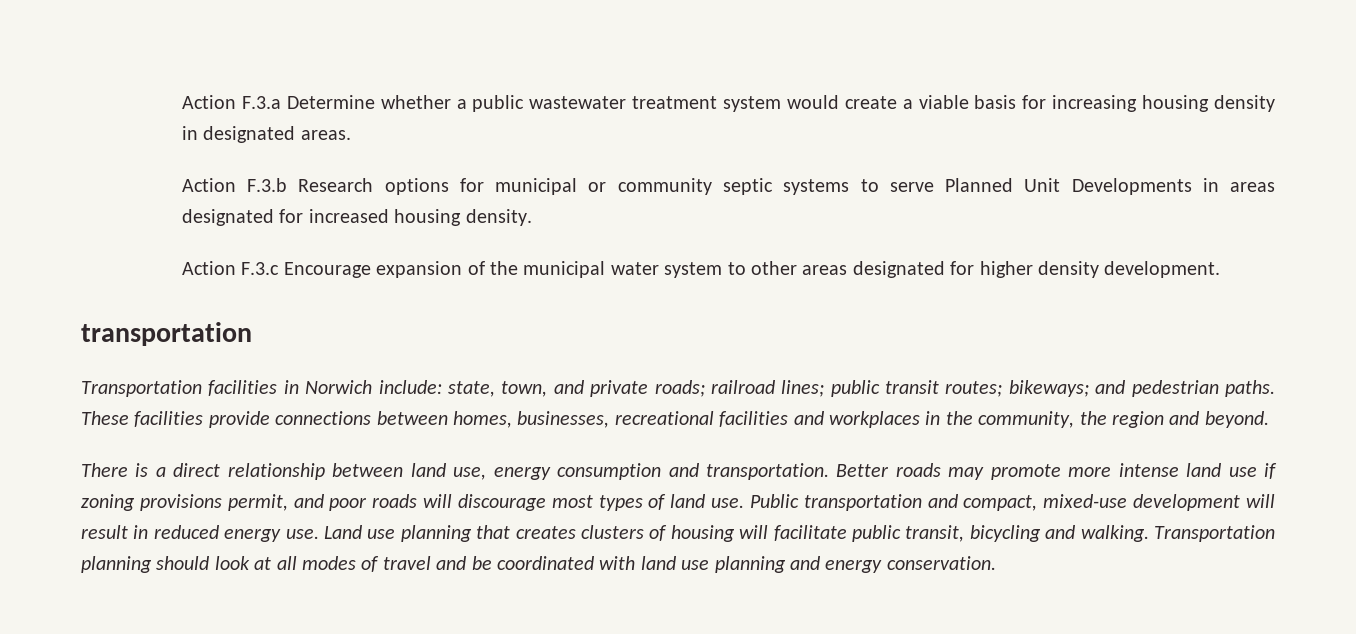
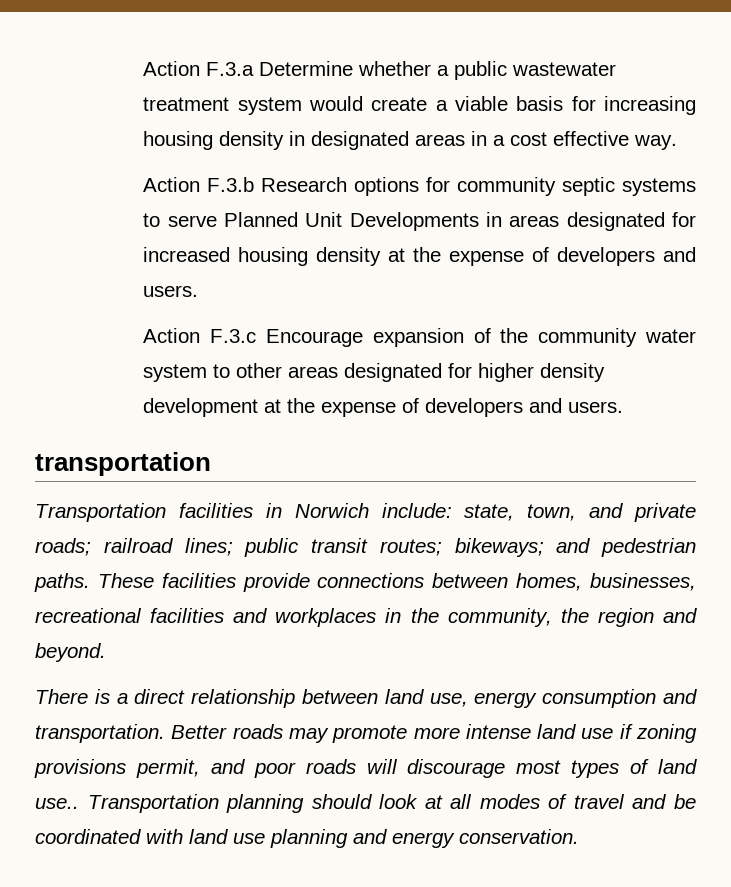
- Action F.3.a Determine whether a public wastewater treatment system would create a viable basis for increasing housing density in designated areas.
+ Action F.3.a Determine whether a public wastewater treatment system would create a viable basis for increasing housing density in designated areas in a cost effective way.
- Action F.3.b Research options for municipal or community septic systems to serve Planned Unit Developments in areas designated for increased housing density.
+ Action F.3.b Research options for community septic systems to serve Planned Unit Developments in areas designated for increased housing density at the expense of developers and users.
- Action F.3.c Encourage expansion of the municipal water system to other areas designated for higher density development.
+ Action F.3.c Encourage expansion of the community water system to other areas designated for higher density development at the expense of developers and users.
- Better roads may promote more intense land use if zoning provisions permit, and poor roads will discourage most types of land use. Public transportation and compact, mixed-use development will result in reduced energy use. Land use planning that creates clusters of housing will facilitate public transit, bicycling and walking.
+ Better roads may promote more intense land use if zoning provisions permit, and poor roads will discourage most types of land use..

